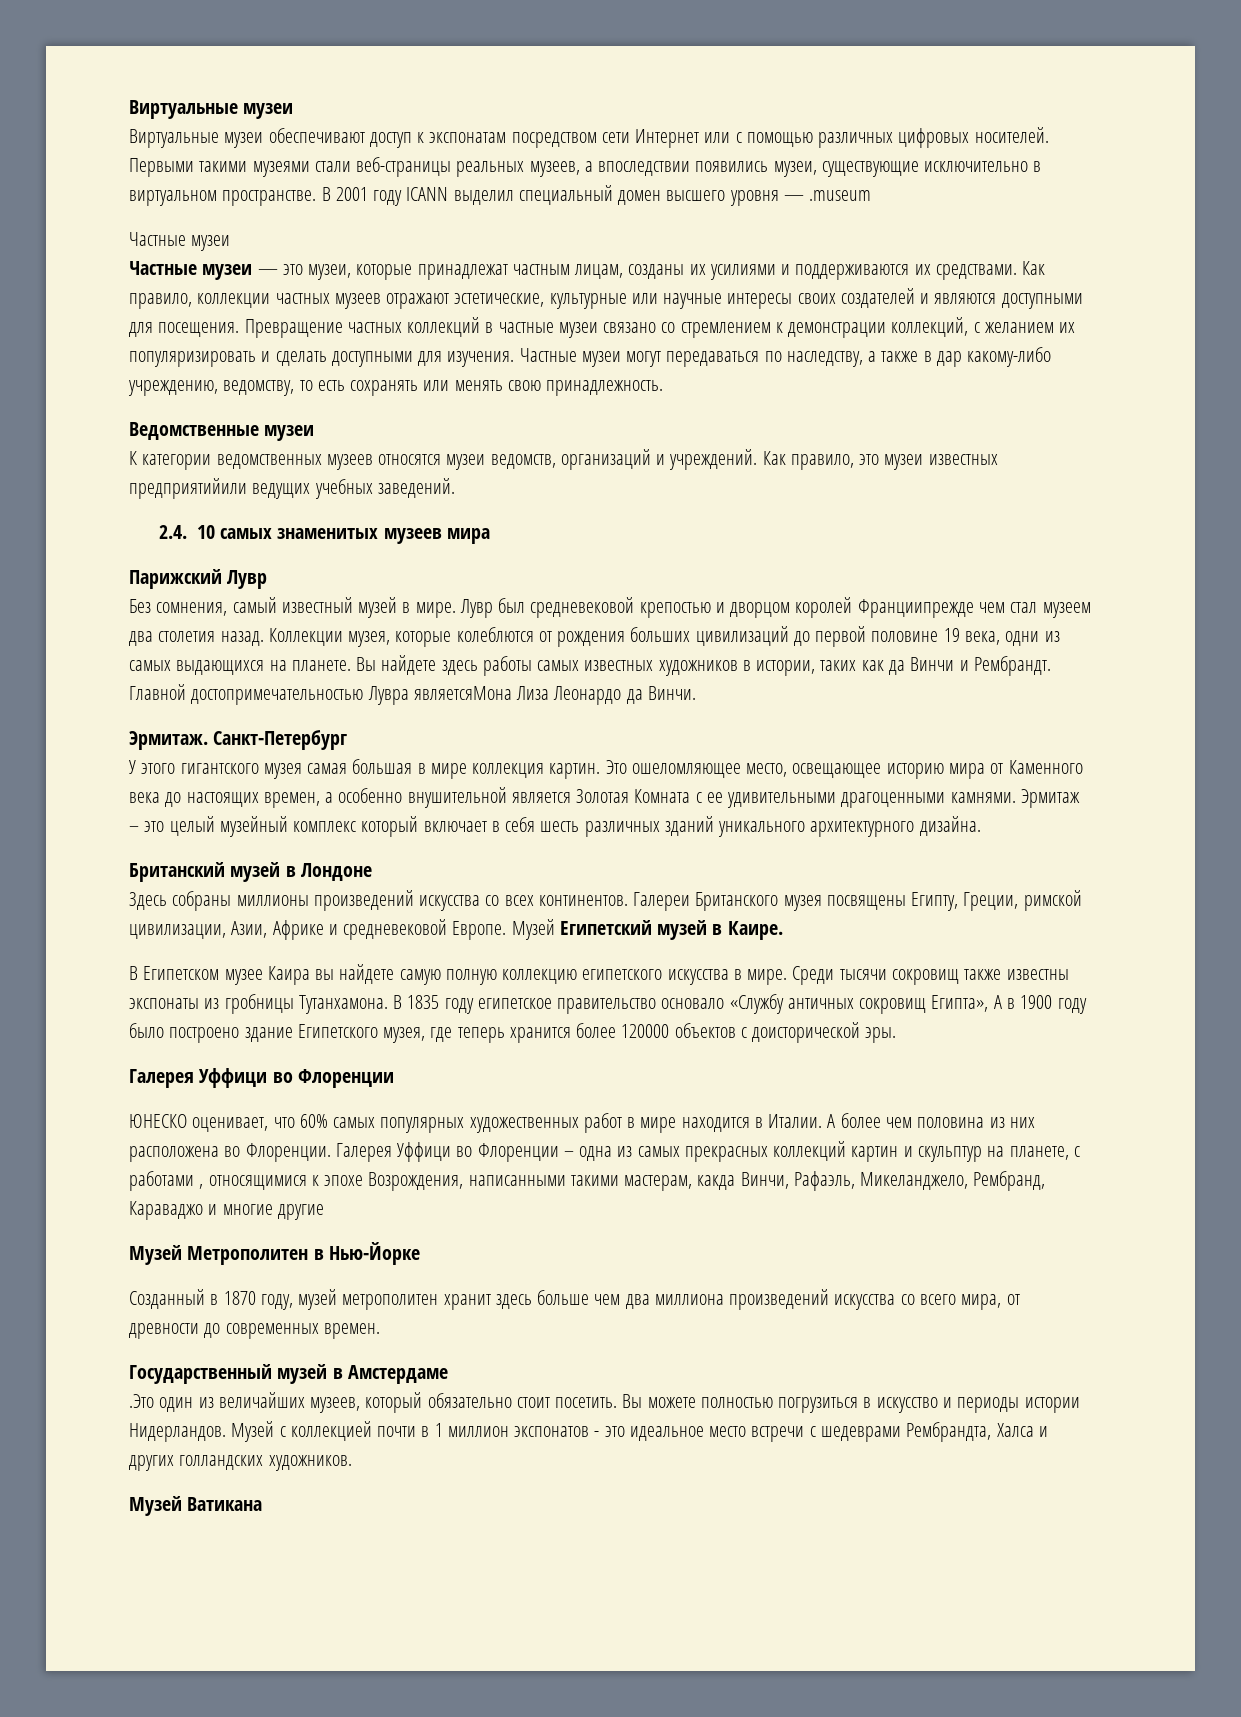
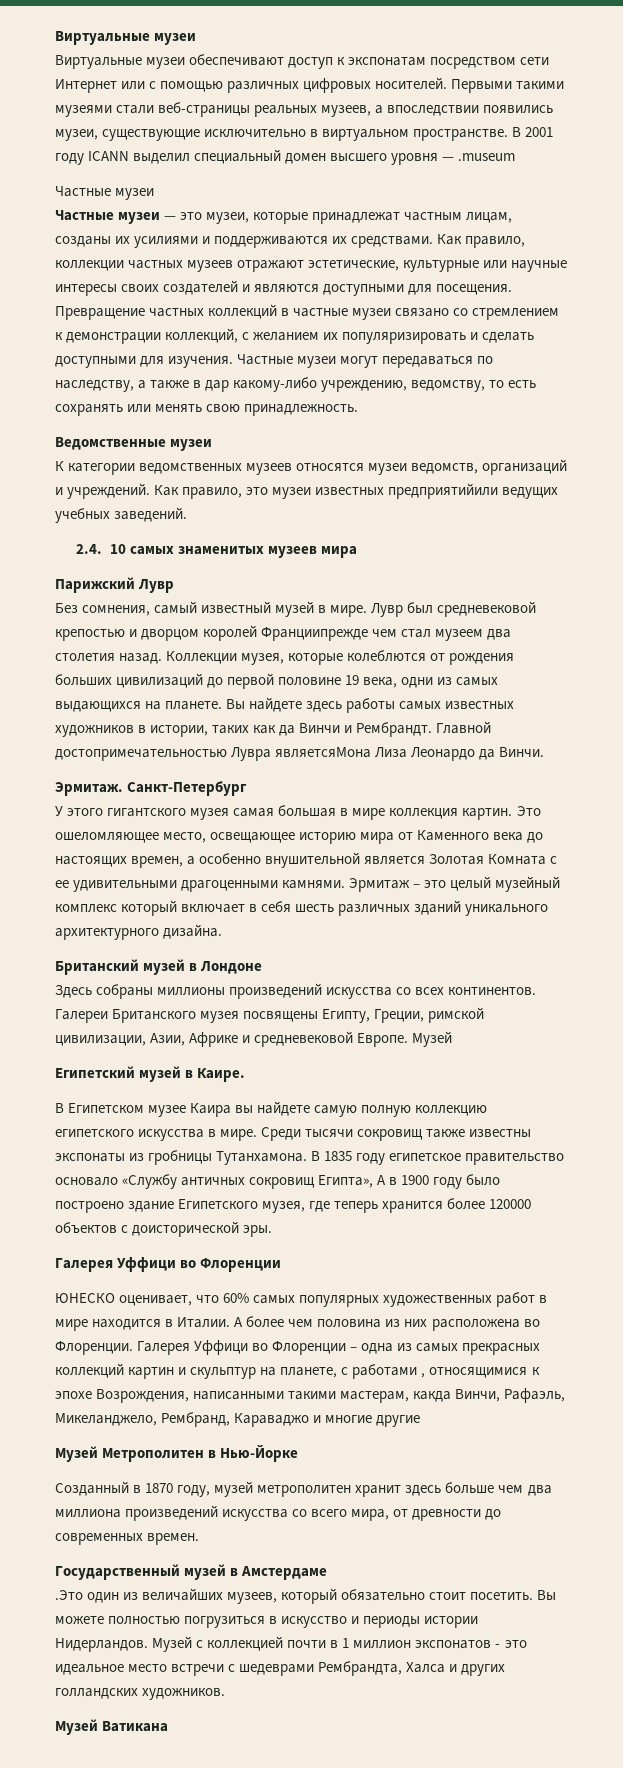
- Галереи Британского музея посвящены Египту, Греции, римской цивилизации, Азии, Африке и средневековой Европе. Музей Египетский музей в Каире.
+ Галереи Британского музея посвящены Египту, Греции, римской цивилизации, Азии, Африке и средневековой Европе. Музей
+ Египетский музей в Каире.

